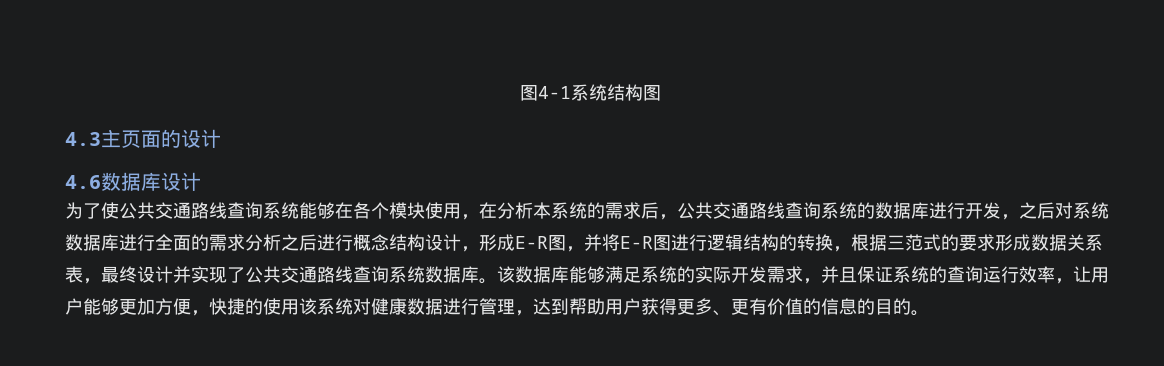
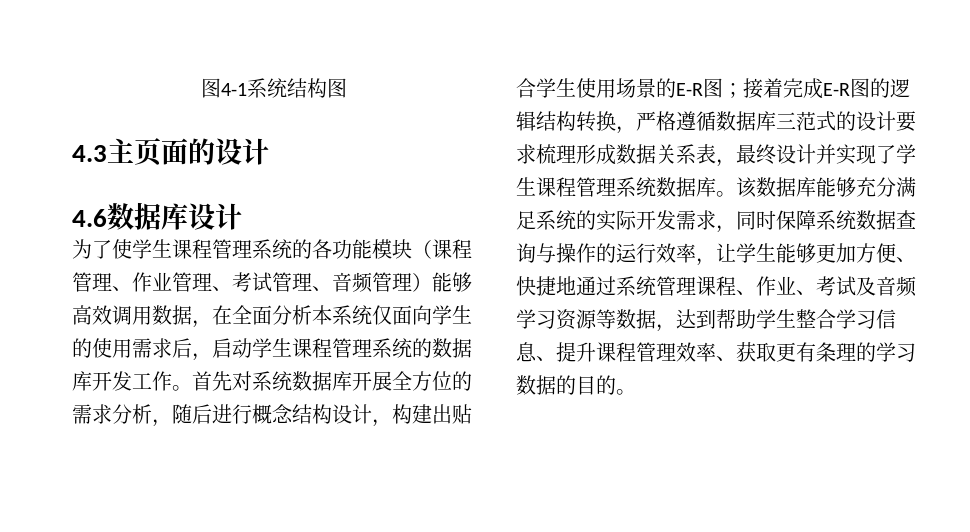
- 为了使公共交通路线查询系统能够在各个模块使用，在分析本系统的需求后，公共交通路线查询系统的数据库进行开发，之后对系统数据库进行全面的需求分析之后进行概念结构设计，形成E-R图，并将E-R图进行逻辑结构的转换，根据三范式的要求形成数据关系表，最终设计并实现了公共交通路线查询系统数据库。
+ 为了使学生课程管理系统的各功能模块（课程管理、作业管理、考试管理、音频管理）能够高效调用数据，在全面分析本系统仅面向学生的使用需求后，启动学生课程管理系统的数据库开发工作。首先对系统数据库开展全方位的需求分析，随后进行概念结构设计，构建出贴合学生使用场景的E-R图；接着完成E-R图的逻辑结构转换，严格遵循数据库三范式的设计要求梳理形成数据关系表，最终设计并实现了学生课程管理系统数据库。
- 该数据库能够满足系统的实际开发需求，并且保证系统的查询运行效率，让用户能够更加方便，快捷的使用该系统对健康数据进行管理，达到帮助用户获得更多、更有价值的信息的目的。
+ 该数据库能够充分满足系统的实际开发需求，同时保障系统数据查询与操作的运行效率，让学生能够更加方便、快捷地通过系统管理课程、作业、考试及音频学习资源等数据，达到帮助学生整合学习信息、提升课程管理效率、获取更有条理的学习数据的目的。

